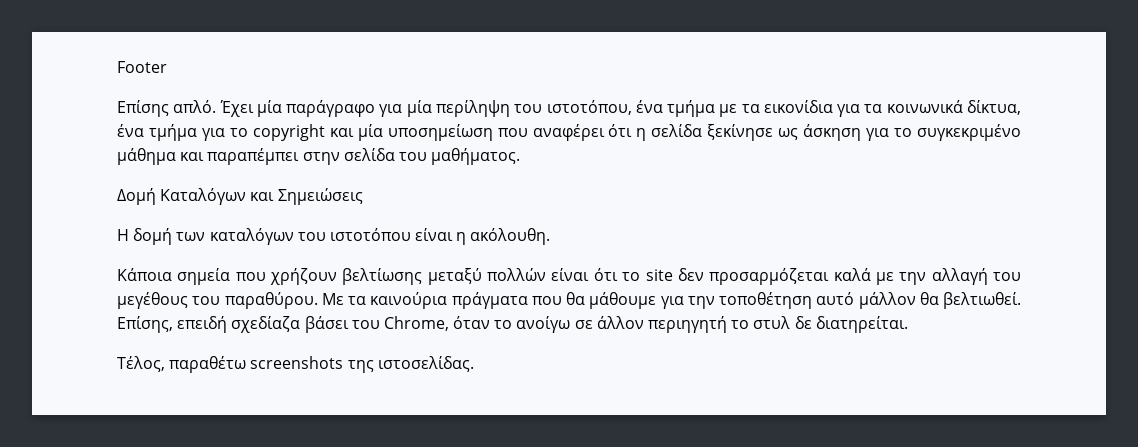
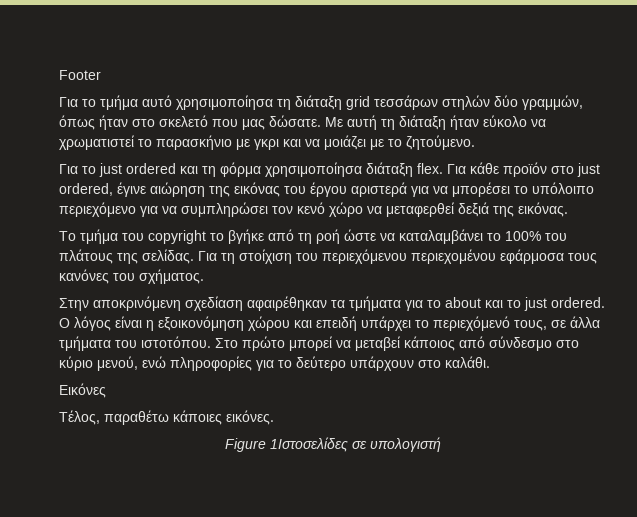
- Επίσης απλό. Έχει μία παράγραφο για μία περίληψη του ιστοτόπου, ένα τμήμα με τα εικονίδια για τα κοινωνικά δίκτυα, ένα τμήμα για το copyright και μία υποσημείωση που αναφέρει ότι η σελίδα ξεκίνησε ως άσκηση για το συγκεκριμένο μάθημα και παραπέμπει στην σελίδα του μαθήματος.
- Δομή Καταλόγων και Σημειώσεις
- Η δομή των καταλόγων του ιστοτόπου είναι η ακόλουθη.
- Κάποια σημεία που χρήζουν βελτίωσης μεταξύ πολλών είναι ότι τo site δεν προσαρμόζεται καλά με την αλλαγή του μεγέθους του παραθύρου. Με τα καινούρια πράγματα που θα μάθουμε για την τοποθέτηση αυτό μάλλον θα βελτιωθεί. Επίσης, επειδή σχεδίαζα βάσει του Chrome, όταν το ανοίγω σε άλλον περιηγητή το στυλ δε διατηρείται.
- Τέλος, παραθέτω screenshots της ιστοσελίδας.
+ Για το τμήμα αυτό χρησιμοποίησα τη διάταξη grid τεσσάρων στηλών δύο γραμμών, όπως ήταν στο σκελετό που μας δώσατε. Με αυτή τη διάταξη ήταν εύκολο να χρωματιστεί το παρασκήνιο με γκρι και να μοιάζει με το ζητούμενο.
+ Για το just ordered και τη φόρμα χρησιμοποίησα διάταξη flex. Για κάθε προϊόν στο just ordered, έγινε αιώρηση της εικόνας του έργου αριστερά για να μπορέσει το υπόλοιπο περιεχόμενο για να συμπληρώσει τον κενό χώρο να μεταφερθεί δεξιά της εικόνας.
+ Το τμήμα του copyright το βγήκε από τη ροή ώστε να καταλαμβάνει το 100% του πλάτους της σελίδας. Για τη στοίχιση του περιεχόμενου περιεχομένου εφάρμοσα τους κανόνες του σχήματος.
+ Στην αποκρινόμενη σχεδίαση αφαιρέθηκαν τα τμήματα για το about και το just ordered. Ο λόγος είναι η εξοικονόμηση χώρου και επειδή υπάρχει το περιεχόμενό τους, σε άλλα τμήματα του ιστοτόπου. Στο πρώτο μπορεί να μεταβεί κάποιος από σύνδεσμο στο κύριο μενού, ενώ πληροφορίες για το δεύτερο υπάρχουν στο καλάθι.
+ Εικόνες
+ Τέλος, παραθέτω κάποιες εικόνες.
+ Figure 1Ιστοσελίδες σε υπολογιστή

